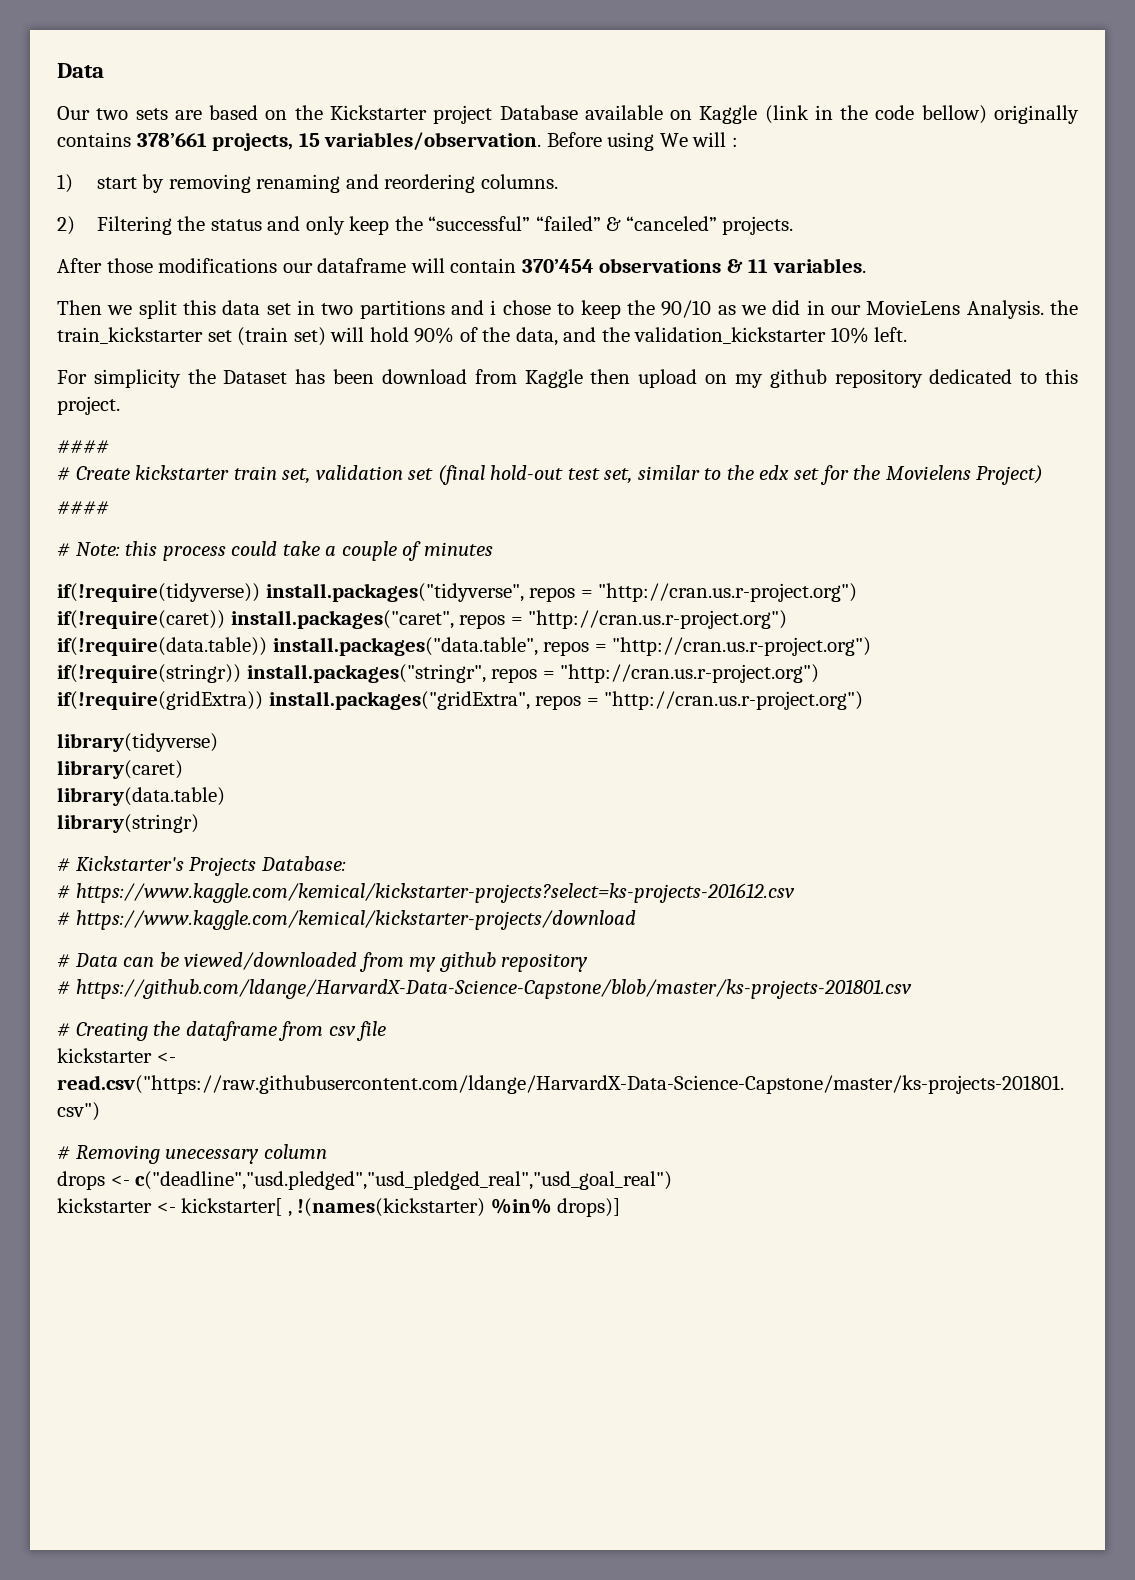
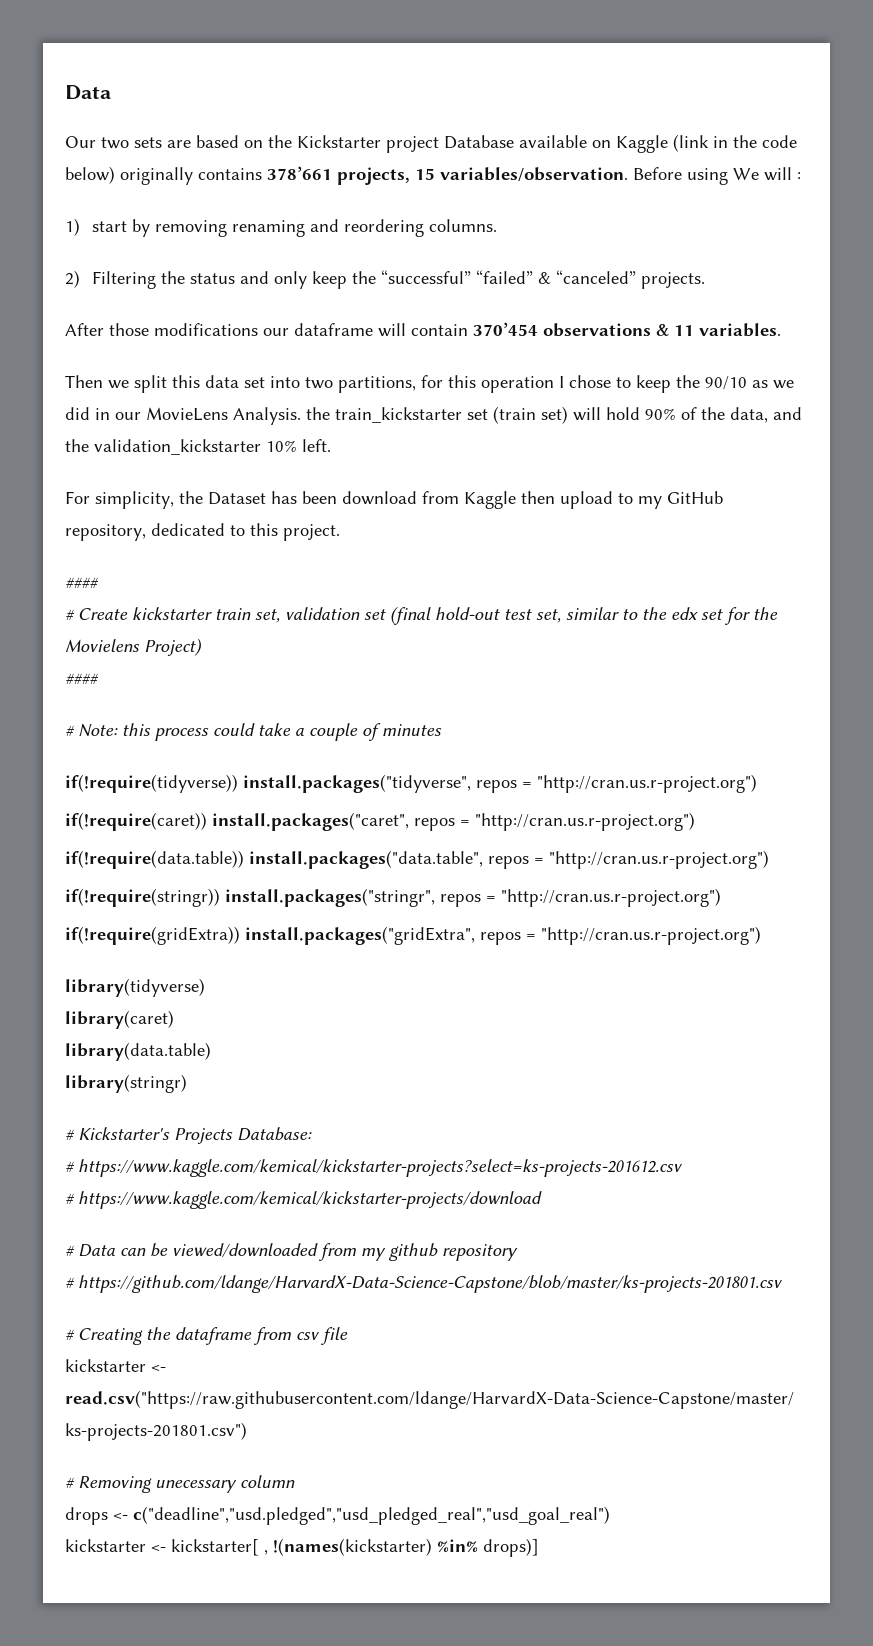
- Our two sets are based on the Kickstarter project Database available on Kaggle (link in the code bellow) originally contains 378’661 projects, 15 variables/observation.
+ Our two sets are based on the Kickstarter project Database available on Kaggle (link in the code below) originally contains 378’661 projects, 15 variables/observation.
- Then we split this data set in two partitions and i chose to keep the 90/10 as we did in our MovieLens Analysis. the train_kickstarter set (train set) will hold 90% of the data, and the validation_kickstarter 10% left.
+ Then we split this data set into two partitions, for this operation I chose to keep the 90/10 as we did in our MovieLens Analysis. the train_kickstarter set (train set) will hold 90% of the data, and the validation_kickstarter 10% left.
- For simplicity the Dataset has been download from Kaggle then upload on my github repository dedicated to this project.
+ For simplicity, the Dataset has been download from Kaggle then upload to my GitHub repository, dedicated to this project.

